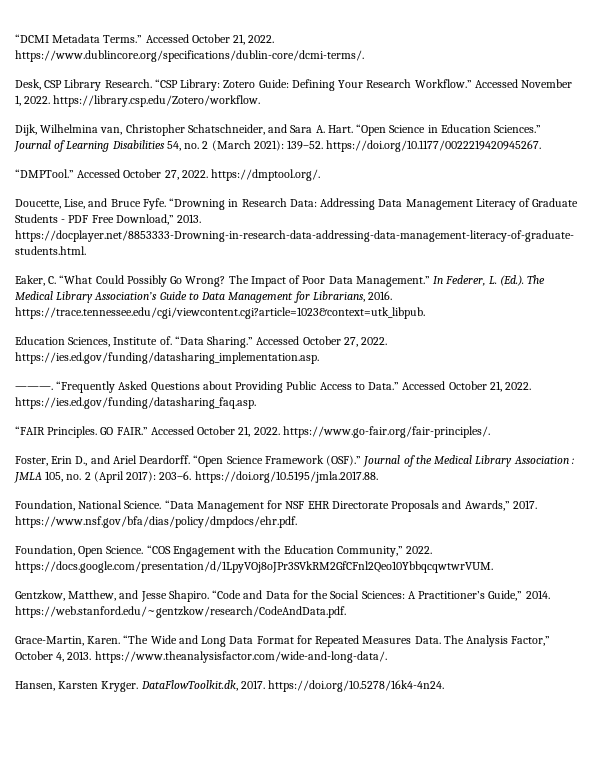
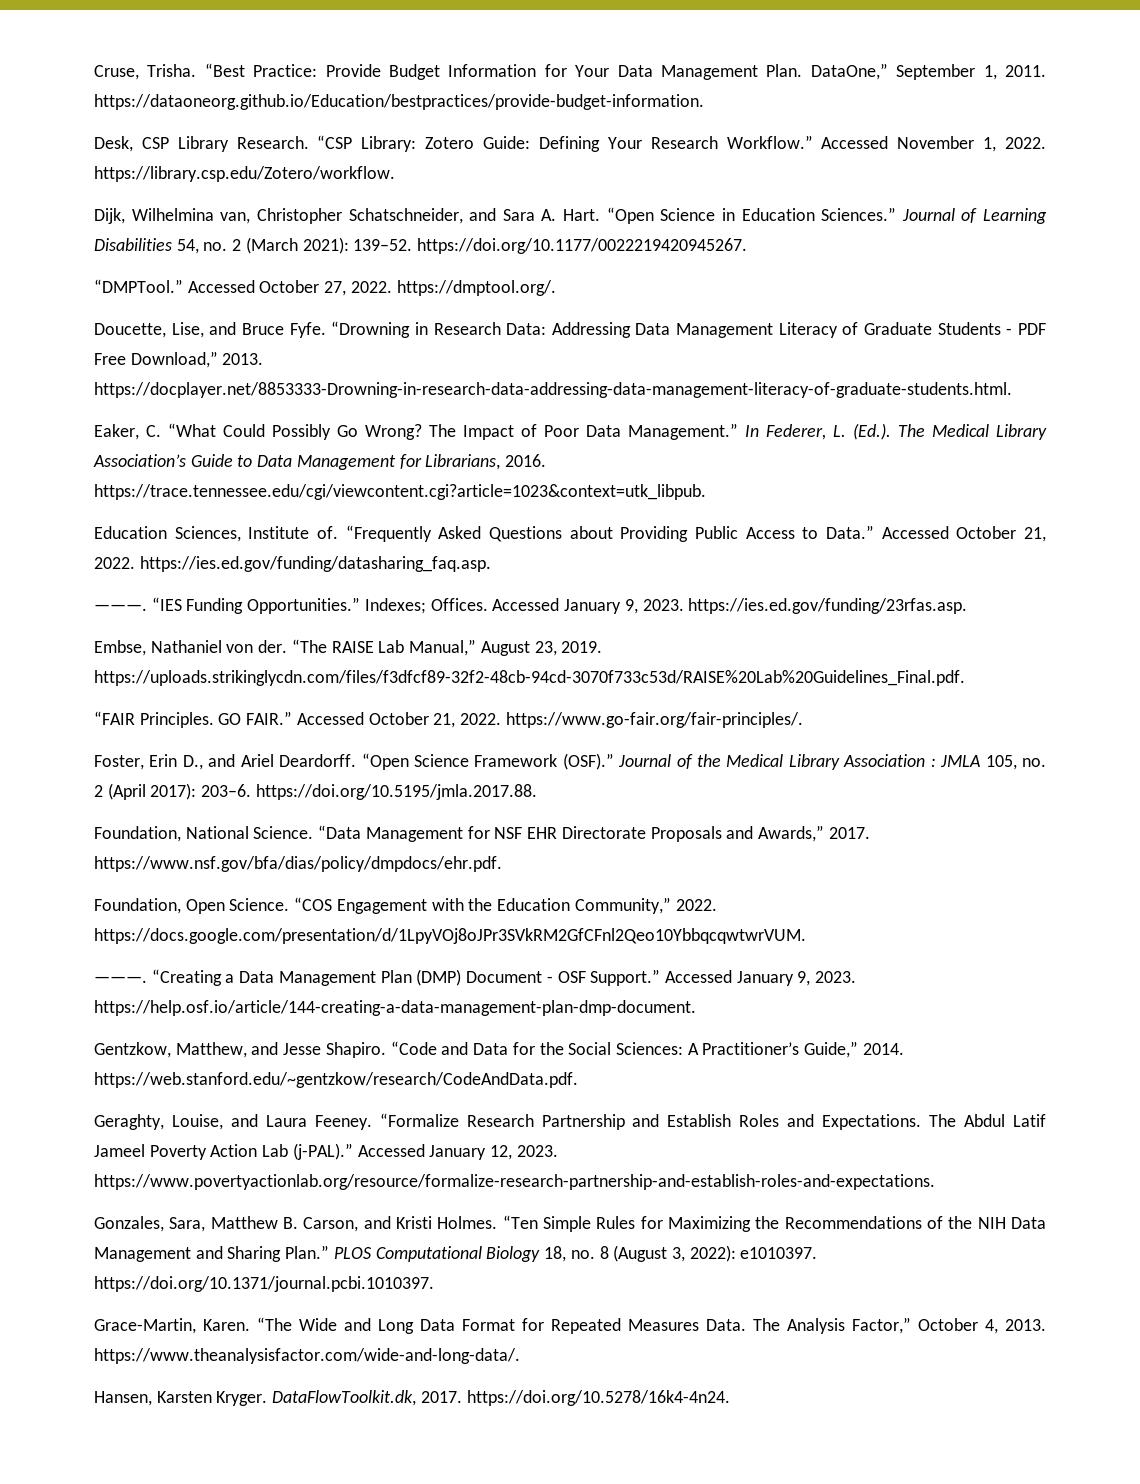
- “DCMI Metadata Terms.” Accessed October 21, 2022. https://www.dublincore.org/specifications/dublin-core/dcmi-terms/.
+ Cruse, Trisha. “Best Practice: Provide Budget Information for Your Data Management Plan. DataOne,” September 1, 2011. https://dataoneorg.github.io/Education/bestpractices/provide-budget-information.
- “Data Sharing.” Accessed October 27, 2022. https://ies.ed.gov/funding/datasharing_implementation.asp.
- ———.
+ ———. “IES Funding Opportunities.” Indexes; Offices. Accessed January 9, 2023. https://ies.ed.gov/funding/23rfas.asp.
+ Embse, Nathaniel von der. “The RAISE Lab Manual,” August 23, 2019. https://uploads.strikinglycdn.com/files/f3dfcf89-32f2-48cb-94cd-3070f733c53d/RAISE%20Lab%20Guidelines_Final.pdf.
+ ———. “Creating a Data Management Plan (DMP) Document - OSF Support.” Accessed January 9, 2023. https://help.osf.io/article/144-creating-a-data-management-plan-dmp-document.
+ Geraghty, Louise, and Laura Feeney. “Formalize Research Partnership and Establish Roles and Expectations. The Abdul Latif Jameel Poverty Action Lab (j-PAL).” Accessed January 12, 2023. https://www.povertyactionlab.org/resource/formalize-research-partnership-and-establish-roles-and-expectations.
+ Gonzales, Sara, Matthew B. Carson, and Kristi Holmes. “Ten Simple Rules for Maximizing the Recommendations of the NIH Data Management and Sharing Plan.” PLOS Computational Biology 18, no. 8 (August 3, 2022): e1010397. https://doi.org/10.1371/journal.pcbi.1010397.

